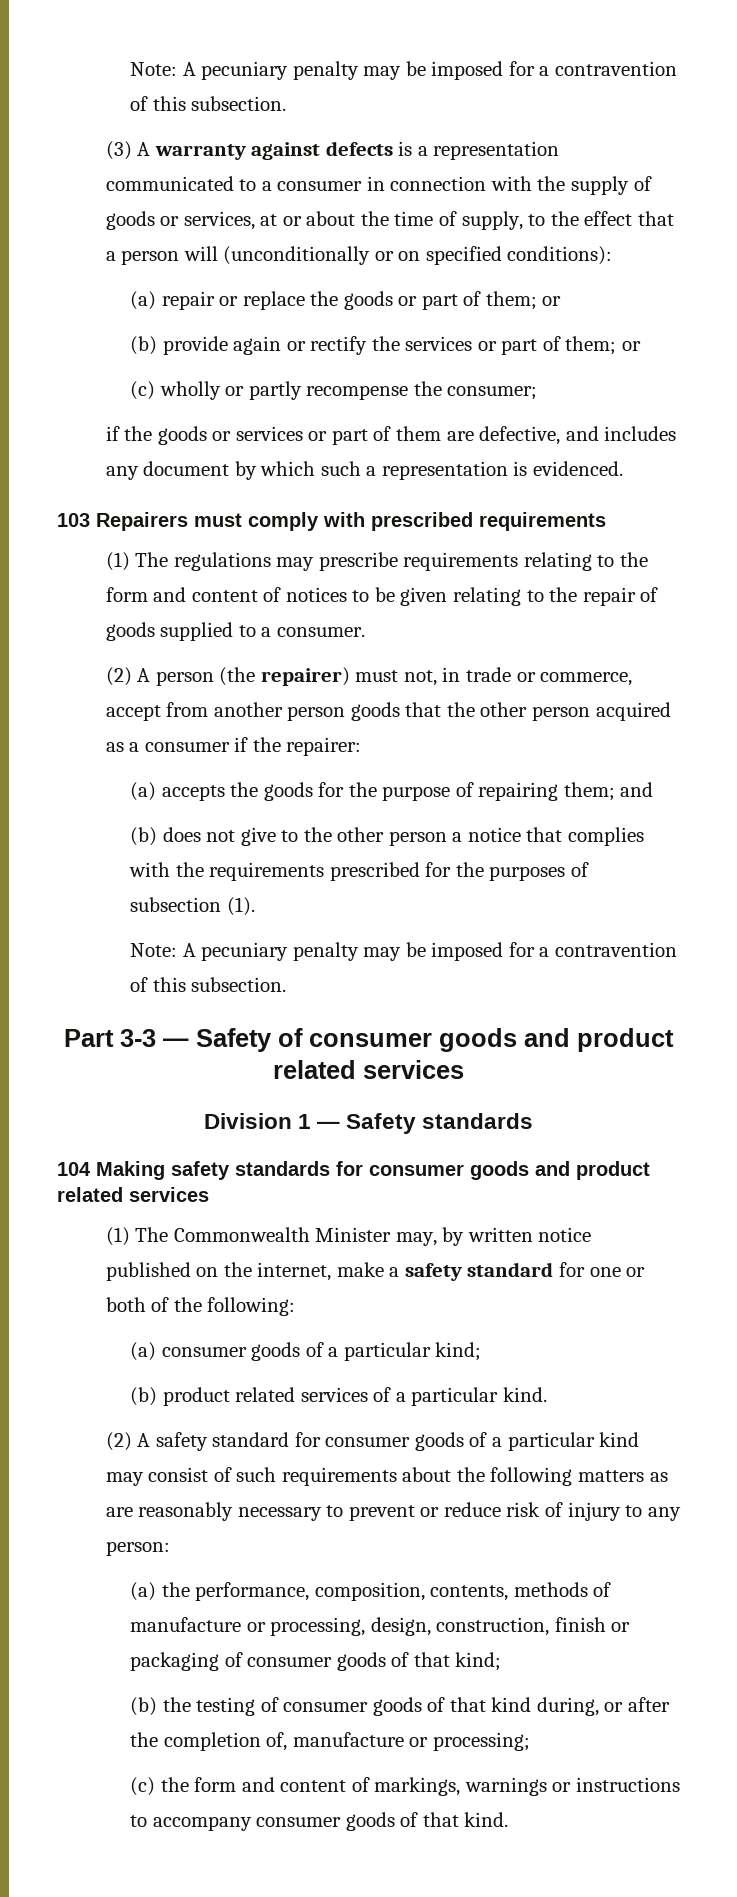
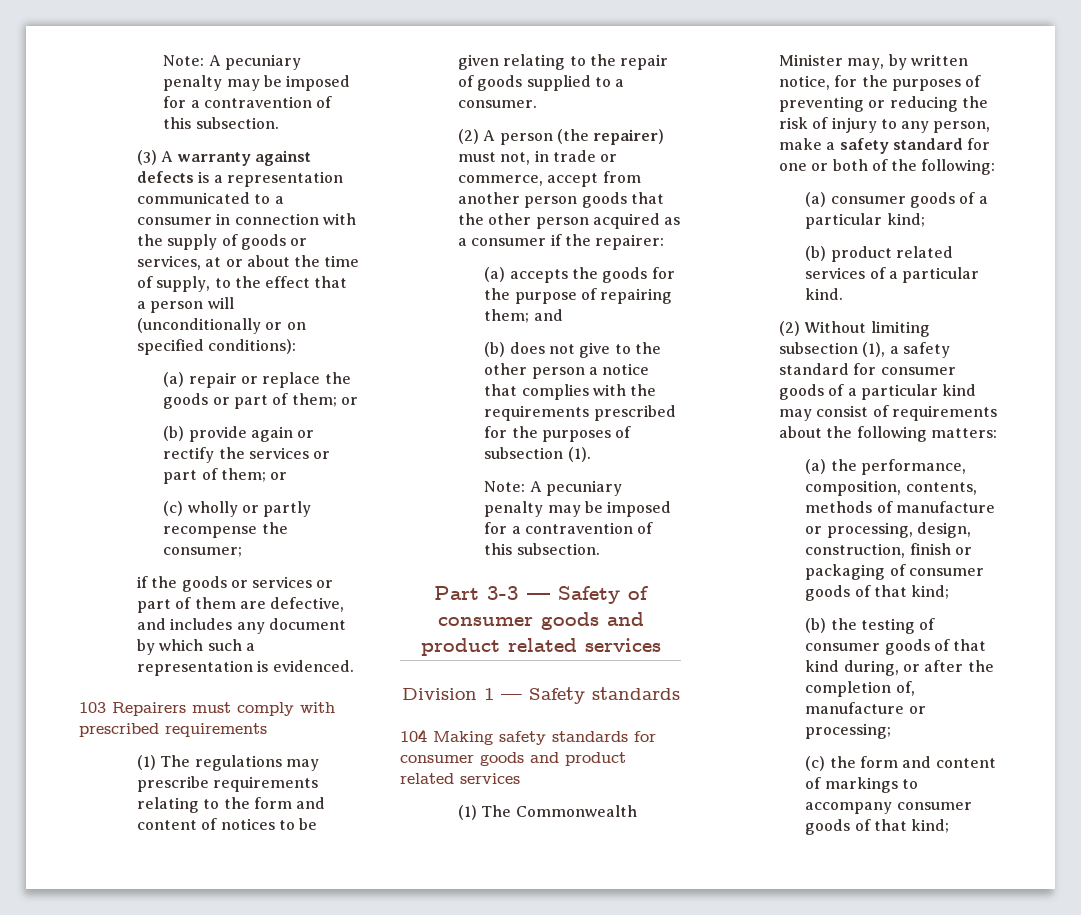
- (1) The Commonwealth Minister may, by written notice published on the internet, make a safety standard for one or both of the following:
+ (1) The Commonwealth Minister may, by written notice, for the purposes of preventing or reducing the risk of injury to any person, make a safety standard for one or both of the following:
- (2) A safety standard for consumer goods of a particular kind may consist of such requirements about the following matters as are reasonably necessary to prevent or reduce risk of injury to any person:
+ (2) Without limiting subsection (1), a safety standard for consumer goods of a particular kind may consist of requirements about the following matters:
- (c) the form and content of markings, warnings or instructions to accompany consumer goods of that kind.
+ (c) the form and content of markings to accompany consumer goods of that kind;

